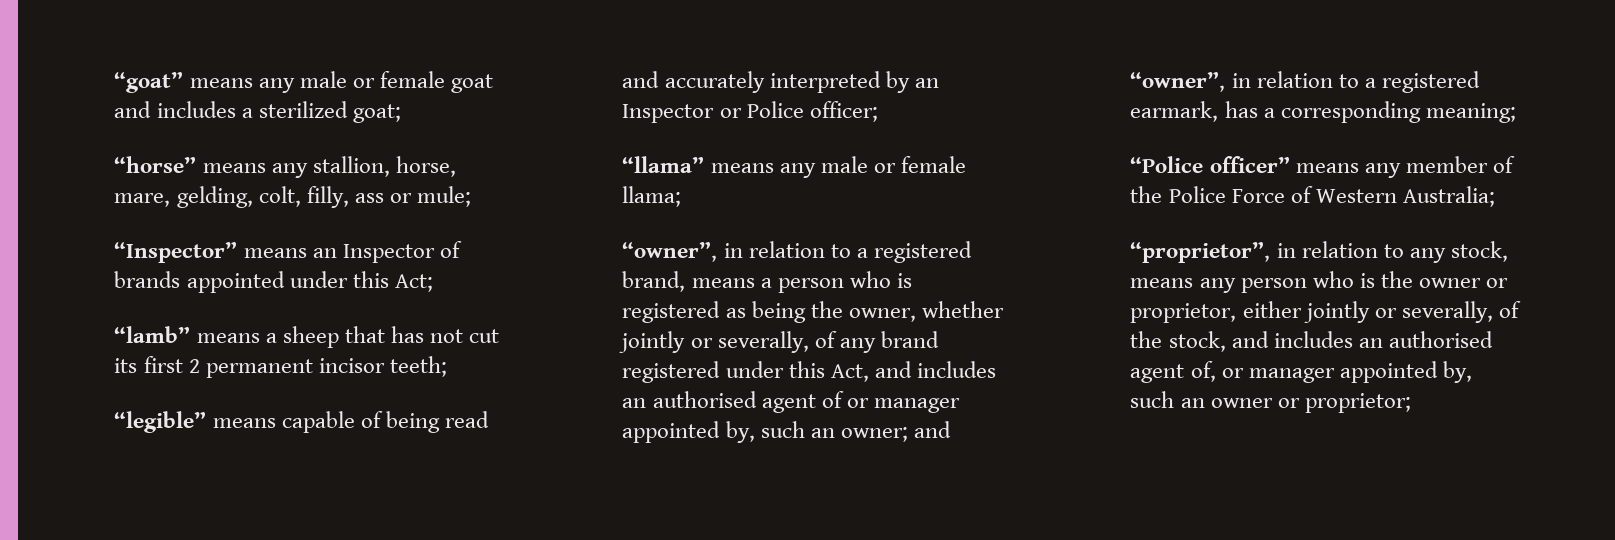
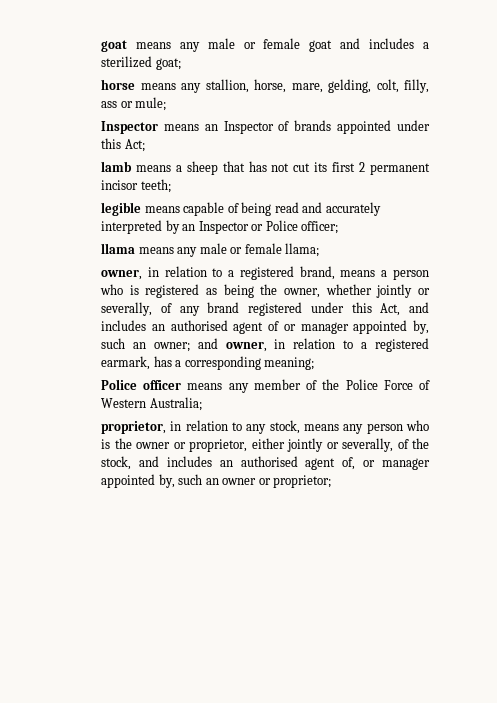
- “goat” means any male or female goat and includes a sterilized goat;
+ goat means any male or female goat and includes a sterilized goat;
- “horse” means any stallion, horse, mare, gelding, colt, filly, ass or mule;
+ horse means any stallion, horse, mare, gelding, colt, filly, ass or mule;
- “Inspector” means an Inspector of brands appointed under this Act;
+ Inspector means an Inspector of brands appointed under this Act;
- “lamb” means a sheep that has not cut its first 2 permanent incisor teeth;
+ lamb means a sheep that has not cut its first 2 permanent incisor teeth;
- “legible” means capable of being read and accurately interpreted by an Inspector or Police officer;
+ legible means capable of being read and accurately interpreted by an Inspector or Police officer;
- “llama” means any male or female llama;
+ llama means any male or female llama;
- “owner”, in relation to a registered brand, means a person who is registered as being the owner, whether jointly or severally, of any brand registered under this Act, and includes an authorised agent of or manager appointed by, such an owner; and “owner”, in relation to a registered earmark, has a corresponding meaning;
+ owner, in relation to a registered brand, means a person who is registered as being the owner, whether jointly or severally, of any brand registered under this Act, and includes an authorised agent of or manager appointed by, such an owner; and owner, in relation to a registered earmark, has a corresponding meaning;
- “Police officer” means any member of the Police Force of Western Australia;
+ Police officer means any member of the Police Force of Western Australia;
- “proprietor”, in relation to any stock, means any person who is the owner or proprietor, either jointly or severally, of the stock, and includes an authorised agent of, or manager appointed by, such an owner or proprietor;
+ proprietor, in relation to any stock, means any person who is the owner or proprietor, either jointly or severally, of the stock, and includes an authorised agent of, or manager appointed by, such an owner or proprietor;

